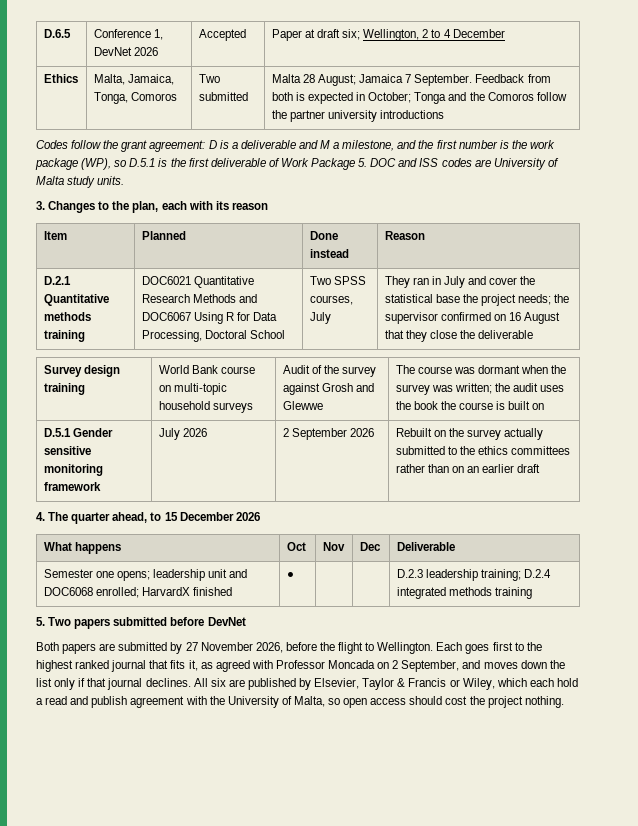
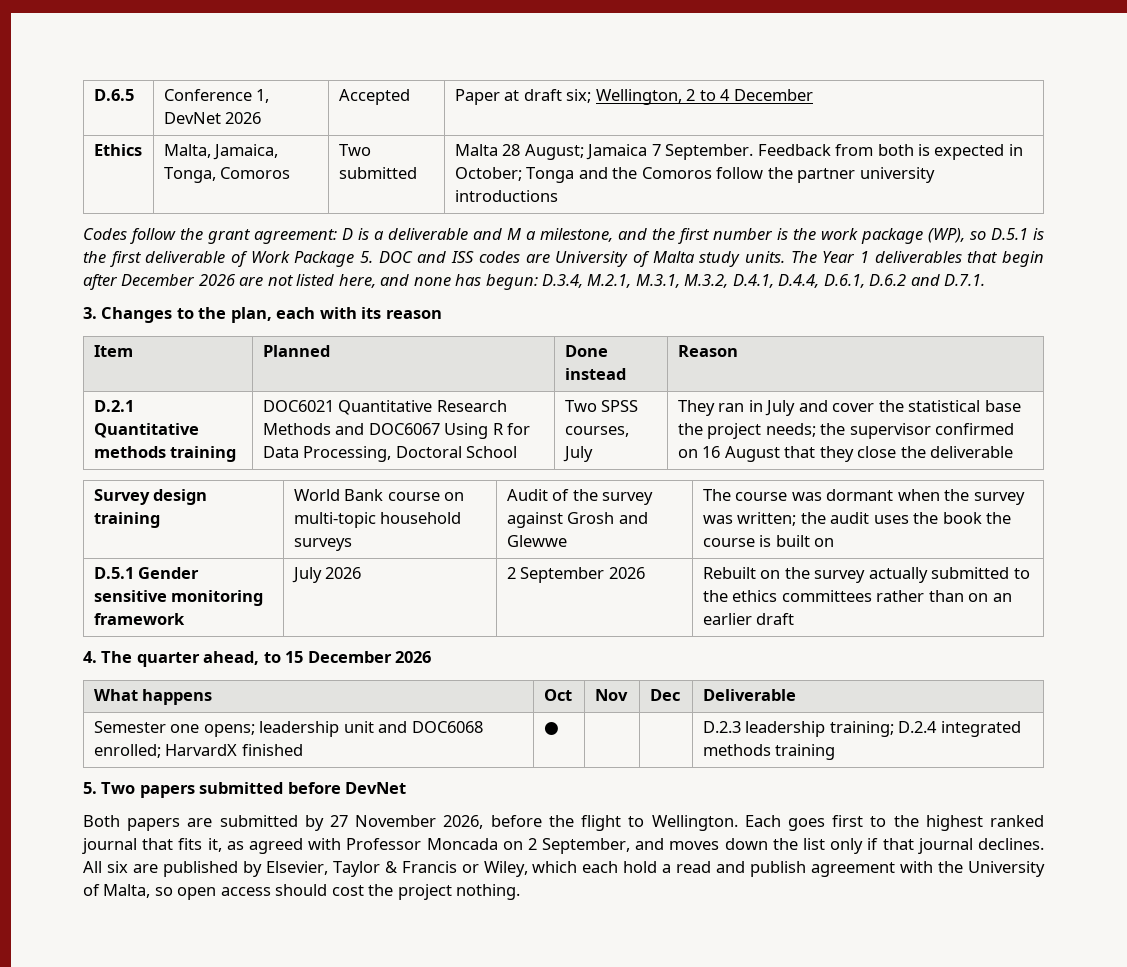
+ The Year 1 deliverables that begin after December 2026 are not listed here, and none has begun: D.3.4, M.2.1, M.3.1, M.3.2, D.4.1, D.4.4, D.6.1, D.6.2 and D.7.1.

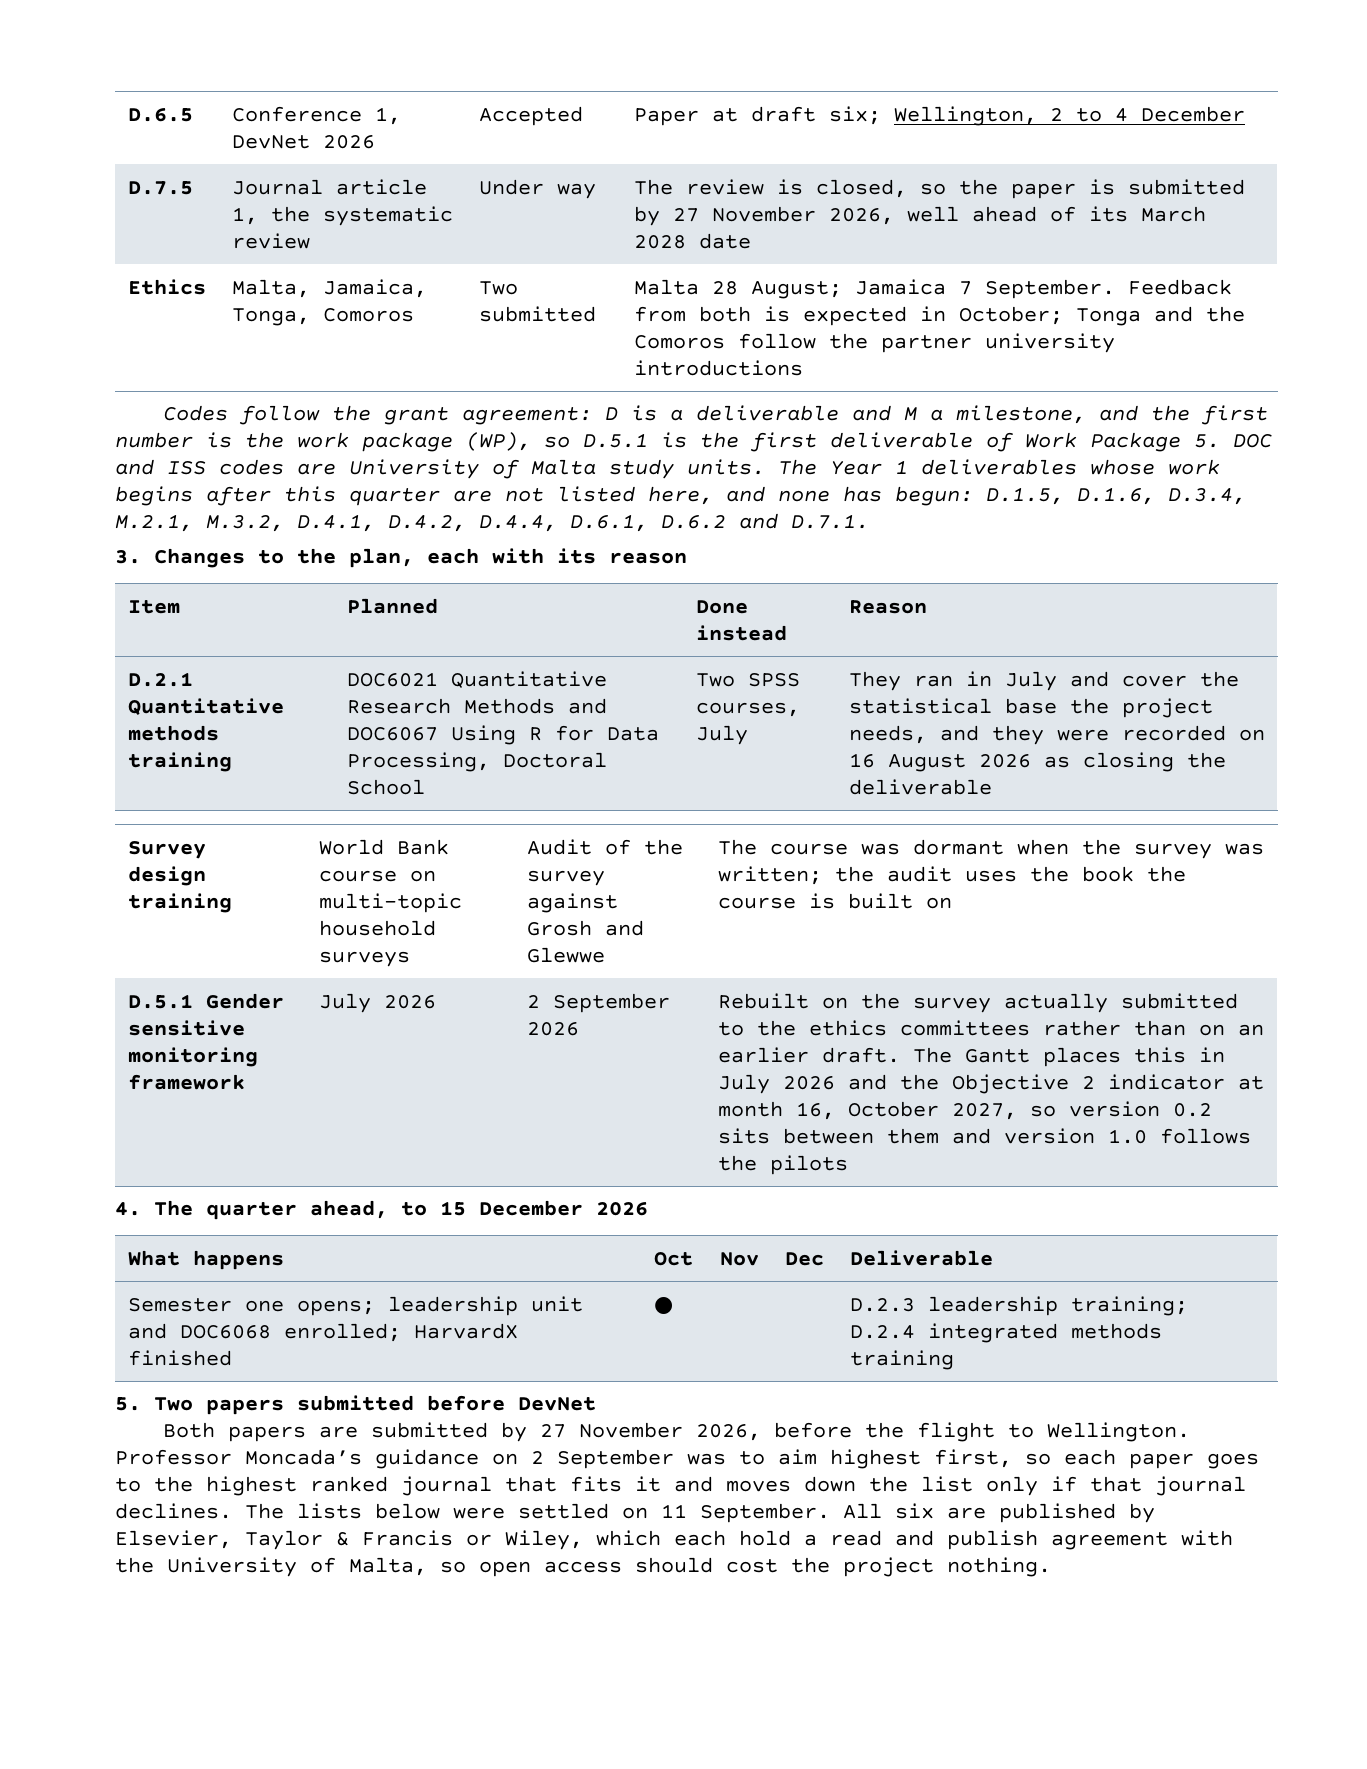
+ D.7.5 | Journal article 1, the systematic review | Under way | The review is closed, so the paper is submitted by 27 November 2026, well ahead of its March 2028 date
- The Year 1 deliverables that begin after December 2026 are not listed here, and none has begun: D.3.4, M.2.1, M.3.1, M.3.2, D.4.1, D.4.4, D.6.1, D.6.2 and D.7.1.
+ The Year 1 deliverables whose work begins after this quarter are not listed here, and none has begun: D.1.5, D.1.6, D.3.4, M.2.1, M.3.2, D.4.1, D.4.2, D.4.4, D.6.1, D.6.2 and D.7.1.
- They ran in July and cover the statistical base the project needs; the supervisor confirmed on 16 August that they close the deliverable
+ They ran in July and cover the statistical base the project needs, and they were recorded on 16 August 2026 as closing the deliverable
- Rebuilt on the survey actually submitted to the ethics committees rather than on an earlier draft
+ Rebuilt on the survey actually submitted to the ethics committees rather than on an earlier draft. The Gantt places this in July 2026 and the Objective 2 indicator at month 16, October 2027, so version 0.2 sits between them and version 1.0 follows the pilots
- Each goes first to the highest ranked journal that fits it, as agreed with Professor Moncada on 2 September, and moves down the list only if that journal declines.
+ Professor Moncada’s guidance on 2 September was to aim highest first, so each paper goes to the highest ranked journal that fits it and moves down the list only if that journal declines.
+ The lists below were settled on 11 September.

